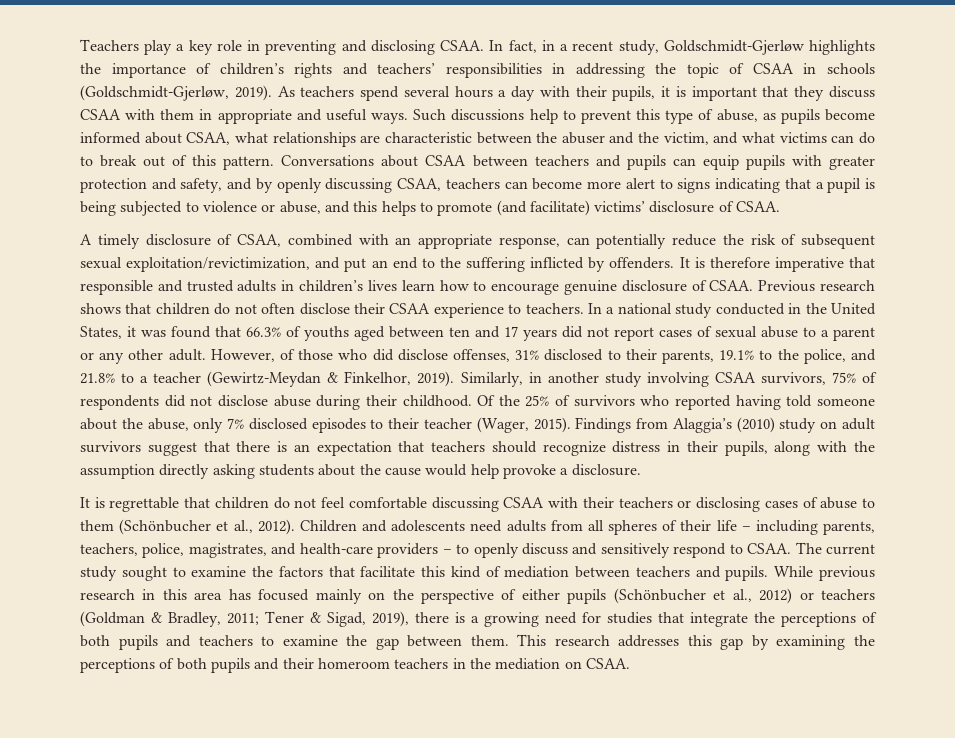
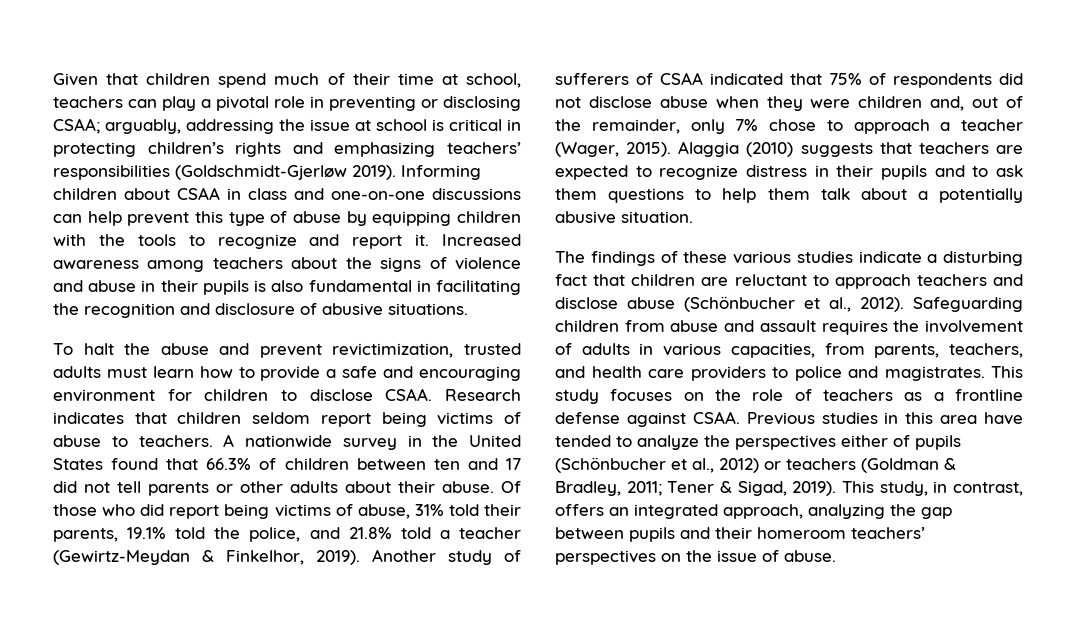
- Teachers play a key role in preventing and disclosing CSAA. In fact, in a recent study, Goldschmidt-Gjerløw highlights the importance of children’s rights and teachers’ responsibilities in addressing the topic of CSAA in schools (Goldschmidt-Gjerløw, 2019). As teachers spend several hours a day with their pupils, it is important that they discuss CSAA with them in appropriate and useful ways. Such discussions help to prevent this type of abuse, as pupils become informed about CSAA, what relationships are characteristic between the abuser and the victim, and what victims can do to break out of this pattern. Conversations about CSAA between teachers and pupils can equip pupils with greater protection and safety, and by openly discussing CSAA, teachers can become more alert to signs indicating that a pupil is being subjected to violence or abuse, and this helps to promote (and facilitate) victims’ disclosure of CSAA.
- A timely disclosure of CSAA, combined with an appropriate response, can potentially reduce the risk of subsequent sexual exploitation/revictimization, and put an end to the suffering inflicted by offenders. It is therefore imperative that responsible and trusted adults in children’s lives learn how to encourage genuine disclosure of CSAA. Previous research shows that children do not often disclose their CSAA experience to teachers. In a national study conducted in the United States, it was found that 66.3% of youths aged between ten and 17 years did not report cases of sexual abuse to a parent or any other adult. However, of those who did disclose offenses, 31% disclosed to their parents, 19.1% to the police, and 21.8% to a teacher (Gewirtz-Meydan & Finkelhor, 2019).
+ Given that children spend much of their time at school, teachers can play a pivotal role in preventing or disclosing CSAA; arguably, addressing the issue at school is critical in protecting children’s rights and emphasizing teachers’ responsibilities (Goldschmidt-Gjerløw 2019). Informing children about CSAA in class and one-on-one discussions can help prevent this type of abuse by equipping children with the tools to recognize and report it. Increased awareness among teachers about the signs of violence and abuse in their pupils is also fundamental in facilitating the recognition and disclosure of abusive situations.
+ To halt the abuse and prevent revictimization, trusted adults must learn how to provide a safe and encouraging environment for children to disclose CSAA. Research indicates that children seldom report being victims of abuse to teachers. A nationwide survey in the United States found that 66.3% of children between ten and 17 did not tell parents or other adults about their abuse. Of those who did report being victims of abuse, 31% told their parents, 19.1% told the police, and 21.8% told a teacher (Gewirtz-Meydan & Finkelhor, 2019).
- Similarly, in another study involving CSAA survivors, 75% of respondents did not disclose abuse during their childhood. Of the 25% of survivors who reported having told someone about the abuse, only 7% disclosed episodes to their teacher (Wager, 2015). Findings from Alaggia’s (2010) study on adult survivors suggest that there is an expectation that teachers should recognize distress in their pupils, along with the assumption directly asking students about the cause would help provoke a disclosure.
- It is regrettable that children do not feel comfortable discussing CSAA with their teachers or disclosing cases of abuse to them (Schönbucher et al., 2012). Children and adolescents need adults from all spheres of their life – including parents, teachers, police, magistrates, and health-care providers – to openly discuss and sensitively respond to CSAA. The current study sought to examine the factors that facilitate this kind of mediation between teachers and pupils. While previous research in this area has focused mainly on the perspective of either pupils (Schönbucher et al., 2012) or teachers (Goldman & Bradley, 2011; Tener & Sigad, 2019), there is a growing need for studies that integrate the perceptions of both pupils and teachers to examine the gap between them. This research addresses this gap by examining the perceptions of both pupils and their homeroom teachers in the mediation on CSAA.
+ Another study of sufferers of CSAA indicated that 75% of respondents did not disclose abuse when they were children and, out of the remainder, only 7% chose to approach a teacher (Wager, 2015). Alaggia (2010) suggests that teachers are expected to recognize distress in their pupils and to ask them questions to help them talk about a potentially abusive situation.
+ The findings of these various studies indicate a disturbing fact that children are reluctant to approach teachers and disclose abuse (Schönbucher et al., 2012). Safeguarding children from abuse and assault requires the involvement of adults in various capacities, from parents, teachers, and health care providers to police and magistrates. This study focuses on the role of teachers as a frontline defense against CSAA. Previous studies in this area have tended to analyze the perspectives either of pupils (Schönbucher et al., 2012) or teachers (Goldman & Bradley, 2011; Tener & Sigad, 2019). This study, in contrast, offers an integrated approach, analyzing the gap between pupils and their homeroom teachers’ perspectives on the issue of abuse.

